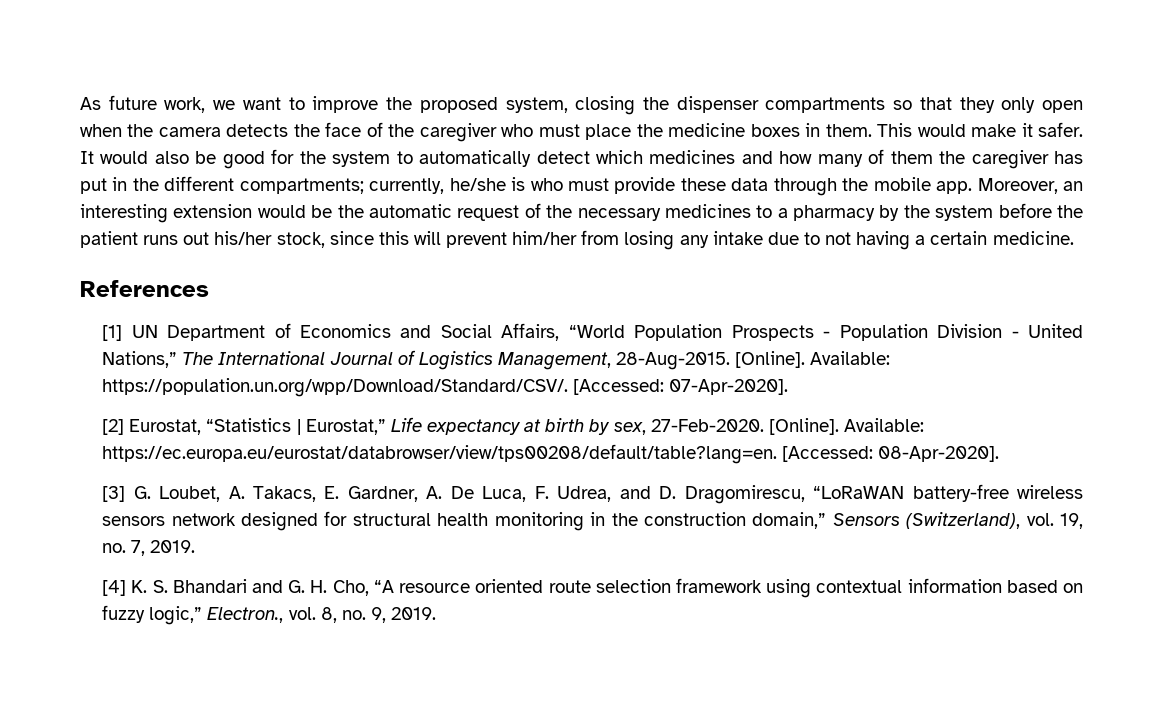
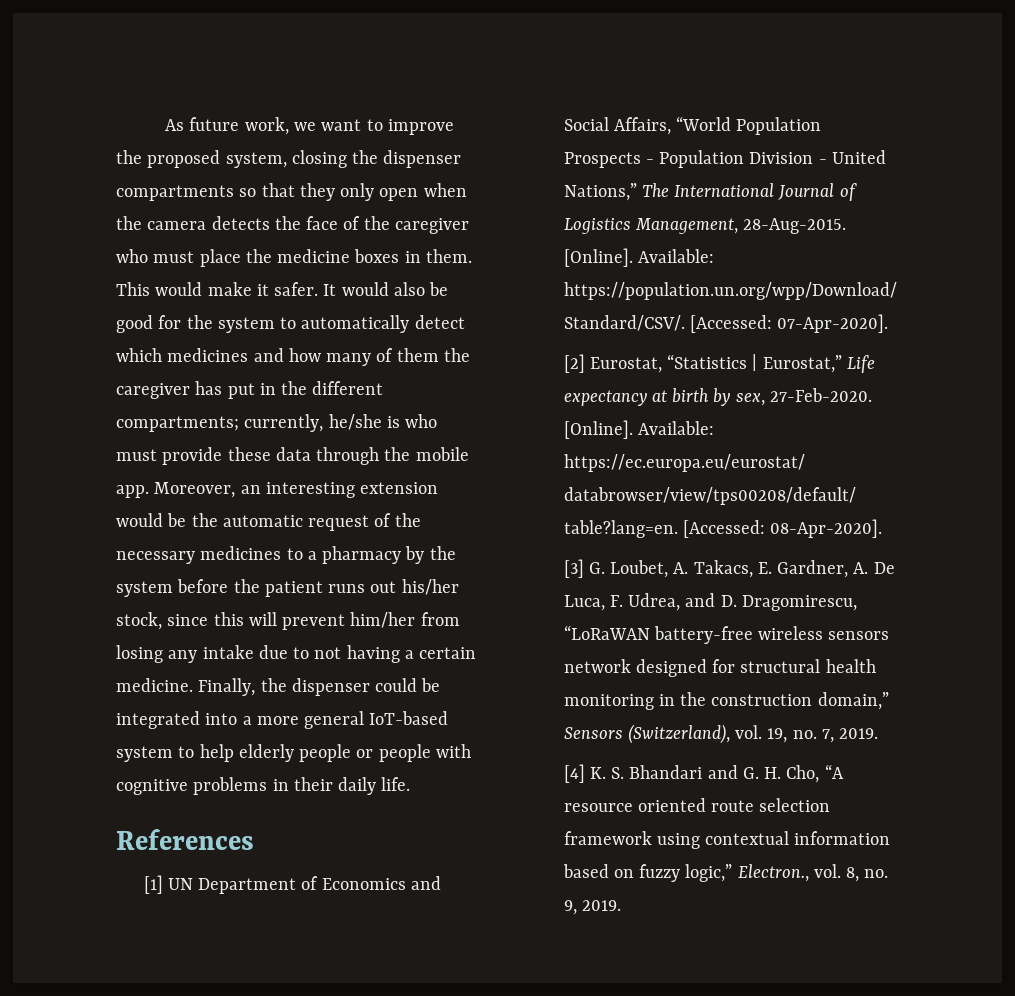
+ Finally, the dispenser could be integrated into a more general IoT-based system to help elderly people or people with cognitive problems in their daily life.

